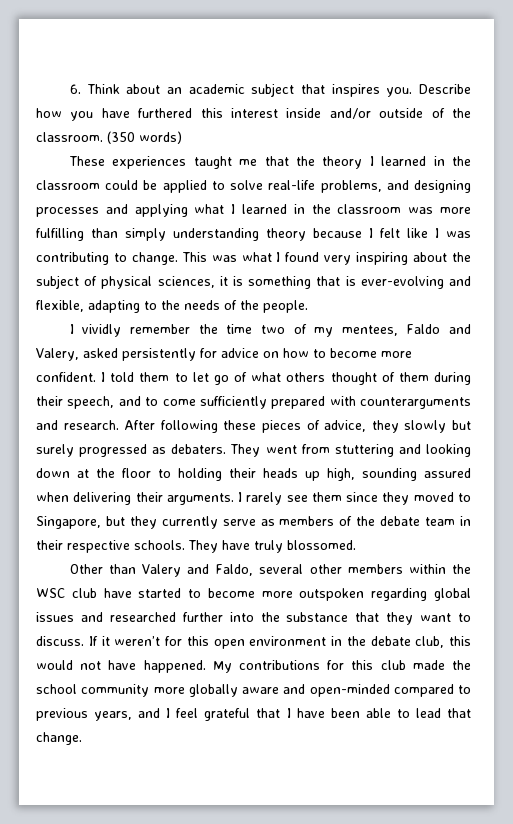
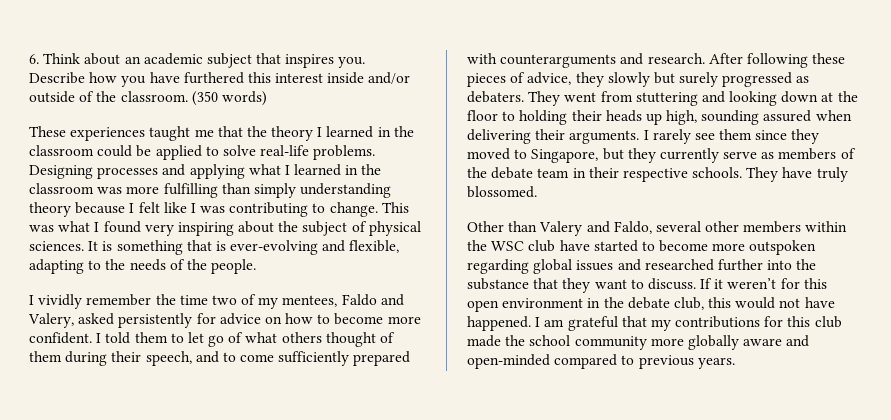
- These experiences taught me that the theory I learned in the classroom could be applied to solve real-life problems, and designing processes and applying what I learned in the classroom was more fulfilling than simply understanding theory because I felt like I was contributing to change.
+ These experiences taught me that the theory I learned in the classroom could be applied to solve real-life problems. Designing processes and applying what I learned in the classroom was more fulfilling than simply understanding theory because I felt like I was contributing to change.
- This was what I found very inspiring about the subject of physical sciences, it is something that is ever-evolving and flexible, adapting to the needs of the people.
+ This was what I found very inspiring about the subject of physical sciences. It is something that is ever-evolving and flexible, adapting to the needs of the people.
- My contributions for this club made the school community more globally aware and open-minded compared to previous years, and I feel grateful that I have been able to lead that change.
+ I am grateful that my contributions for this club made the school community more globally aware and open-minded compared to previous years.

